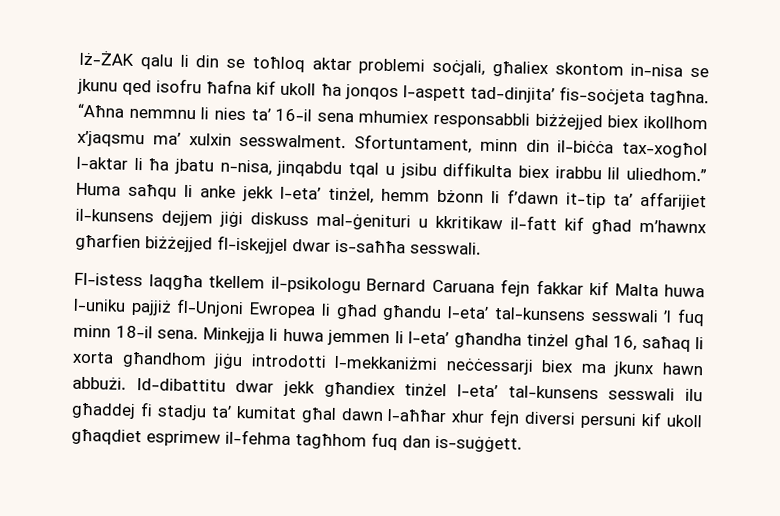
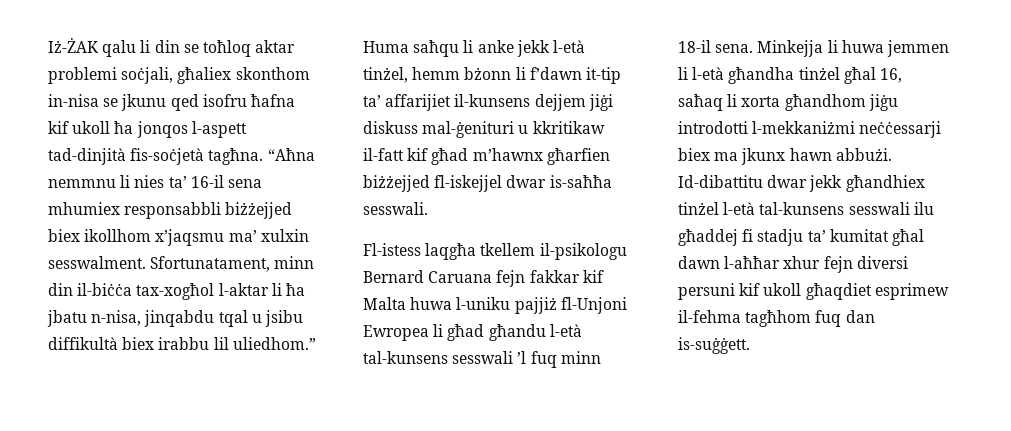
- Iż-ŻAK qalu li din se toħloq aktar problemi soċjali, għaliex skontom in-nisa se jkunu qed isofru ħafna kif ukoll ħa jonqos l-aspett tad-dinjita’ fis-soċjeta tagħna.
+ Iż-ŻAK qalu li din se toħloq aktar problemi soċjali, għaliex skonthom in-nisa se jkunu qed isofru ħafna kif ukoll ħa jonqos l-aspett tad-dinjità fis-soċjetà tagħna.
- Sfortuntament, minn din il-biċċa tax-xogħol l-aktar li ħa jbatu n-nisa, jinqabdu tqal u jsibu diffikulta biex irabbu lil uliedhom.”
+ Sfortunatament, minn din il-biċċa tax-xogħol l-aktar li ħa jbatu n-nisa, jinqabdu tqal u jsibu diffikultà biex irabbu lil uliedhom.”
- Huma saħqu li anke jekk l-eta’ tinżel, hemm bżonn li f’dawn it-tip ta’ affarijiet il-kunsens dejjem jiġi diskuss mal-ġenituri u kkritikaw il-fatt kif għad m’hawnx għarfien biżżejjed fl-iskejjel dwar is-saħħa sesswali.
+ Huma saħqu li anke jekk l-età tinżel, hemm bżonn li f’dawn it-tip ta’ affarijiet il-kunsens dejjem jiġi diskuss mal-ġenituri u kkritikaw il-fatt kif għad m’hawnx għarfien biżżejjed fl-iskejjel dwar is-saħħa sesswali.
- Fl-istess laqgħa tkellem il-psikologu Bernard Caruana fejn fakkar kif Malta huwa l-uniku pajjiż fl-Unjoni Ewropea li għad għandu l-eta’ tal-kunsens sesswali ’l fuq minn 18-il sena.
+ Fl-istess laqgħa tkellem il-psikologu Bernard Caruana fejn fakkar kif Malta huwa l-uniku pajjiż fl-Unjoni Ewropea li għad għandu l-età tal-kunsens sesswali ’l fuq minn 18-il sena.
- Minkejja li huwa jemmen li l-eta’ għandha tinżel għal 16, saħaq li xorta għandhom jiġu introdotti l-mekkaniżmi neċċessarji biex ma jkunx hawn abbużi.
+ Minkejja li huwa jemmen li l-età għandha tinżel għal 16, saħaq li xorta għandhom jiġu introdotti l-mekkaniżmi neċċessarji biex ma jkunx hawn abbużi.
- Id-dibattitu dwar jekk għandiex tinżel l-eta’ tal-kunsens sesswali ilu għaddej fi stadju ta’ kumitat għal dawn l-aħħar xhur fejn diversi persuni kif ukoll għaqdiet esprimew il-fehma tagħhom fuq dan is-suġġett.
+ Id-dibattitu dwar jekk għandhiex tinżel l-età tal-kunsens sesswali ilu għaddej fi stadju ta’ kumitat għal dawn l-aħħar xhur fejn diversi persuni kif ukoll għaqdiet esprimew il-fehma tagħhom fuq dan is-suġġett.

